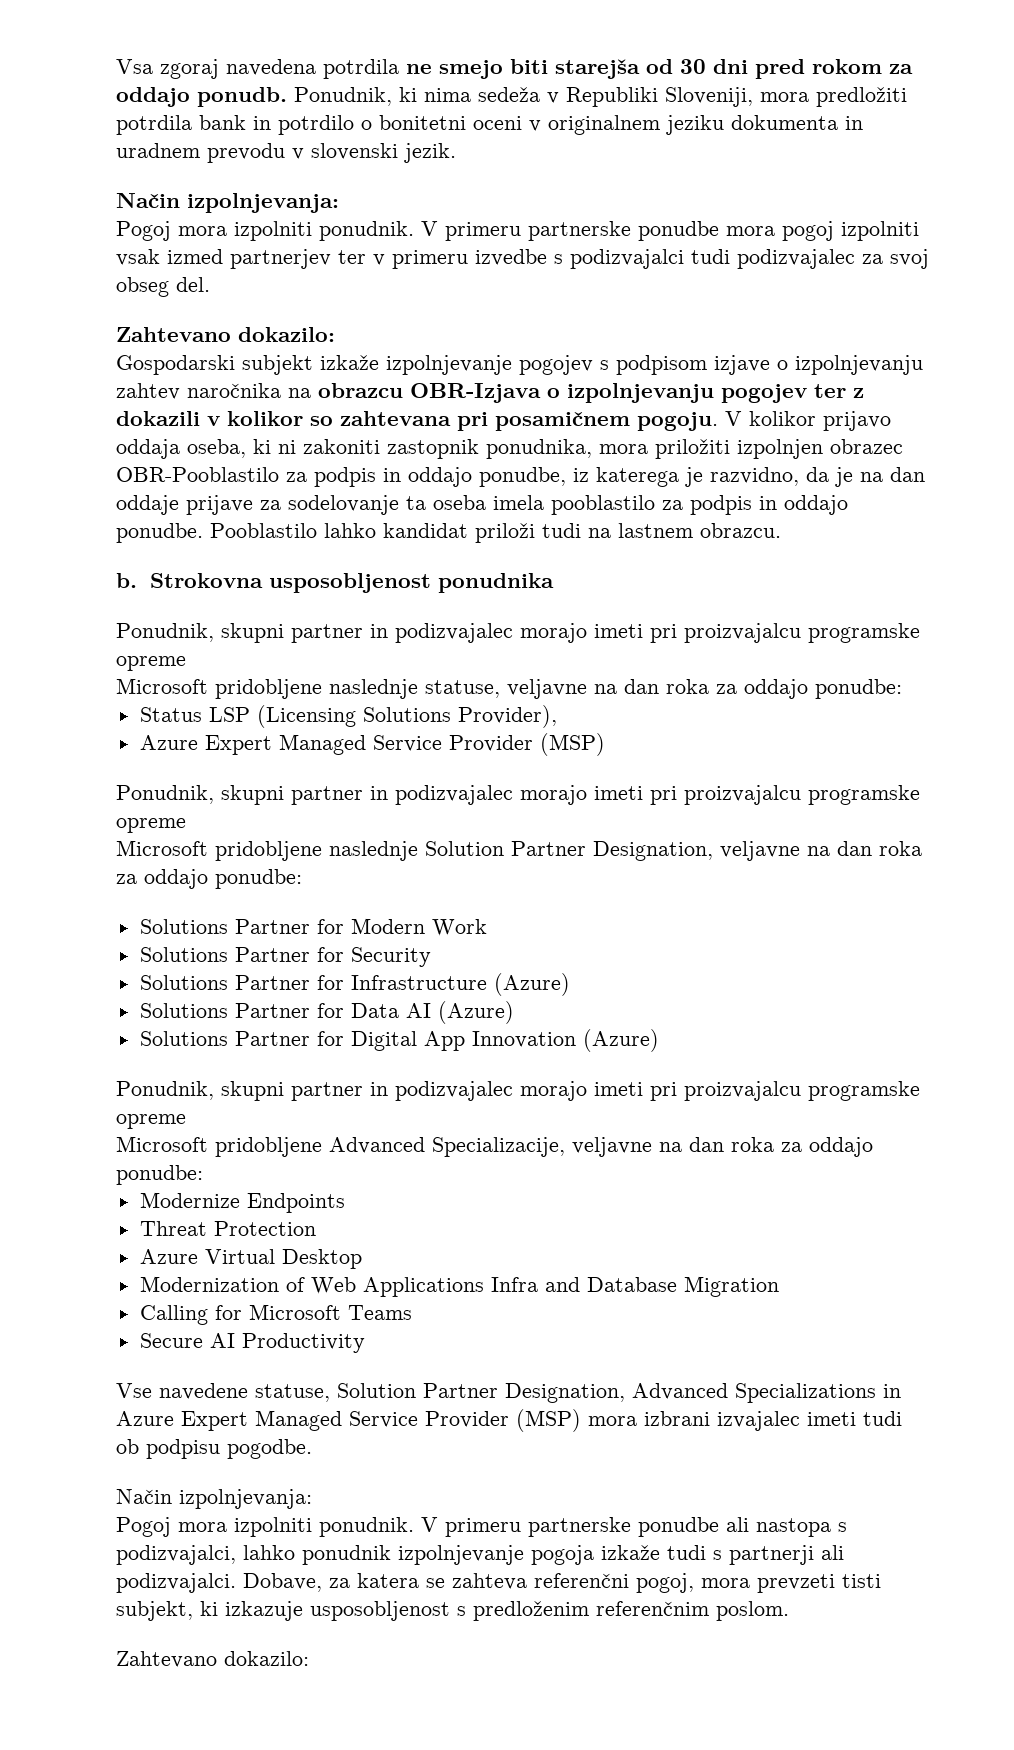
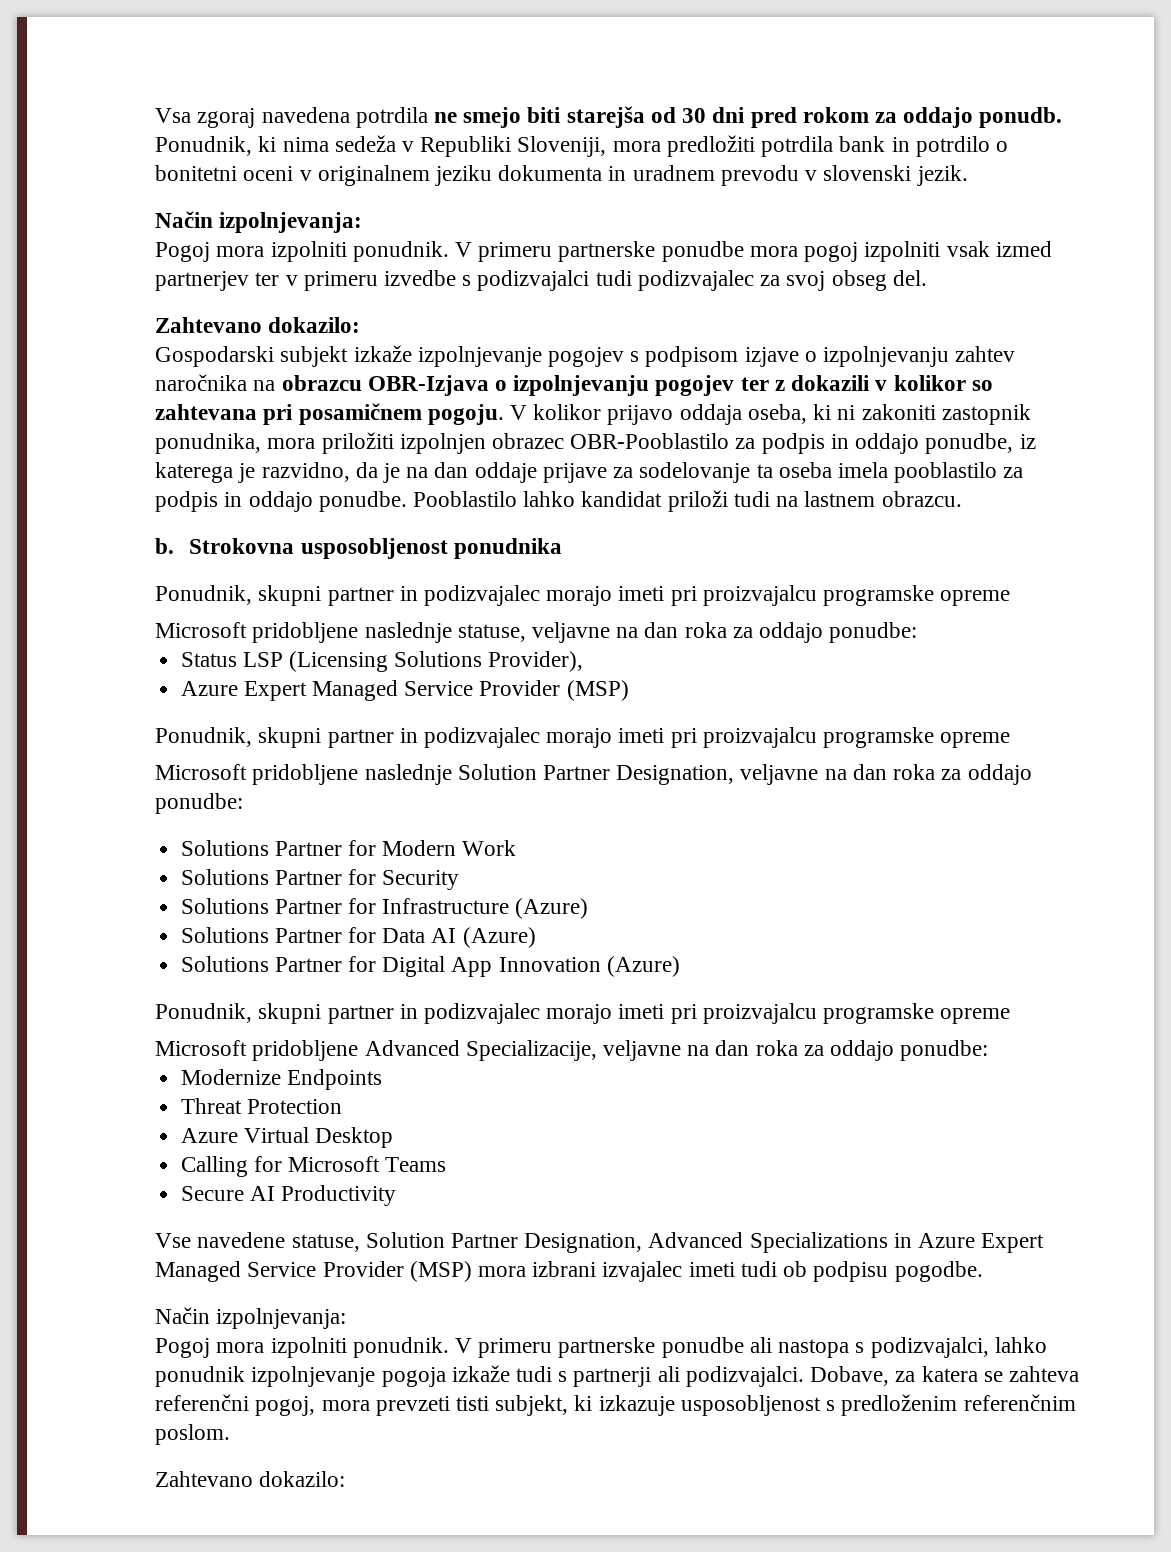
- Modernization of Web Applications Infra and Database Migration

